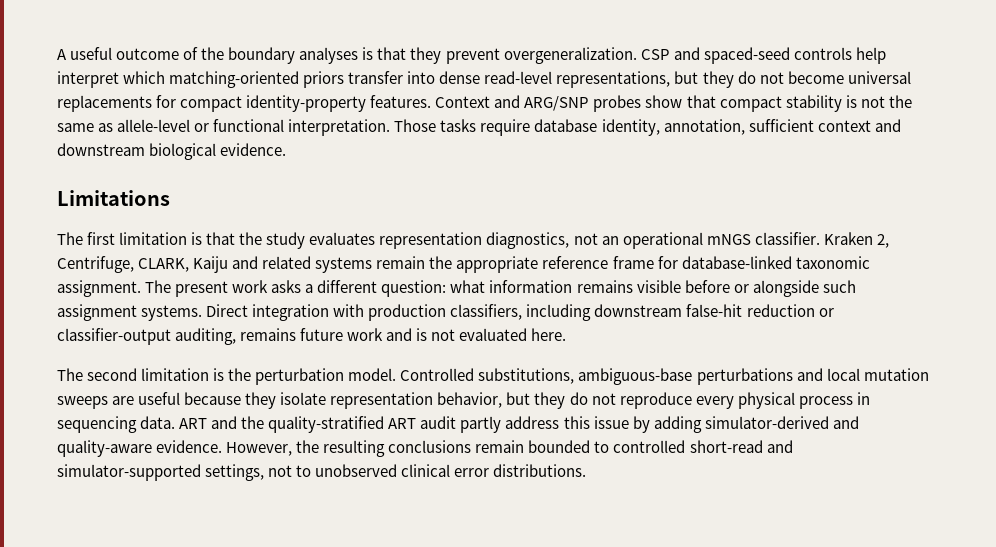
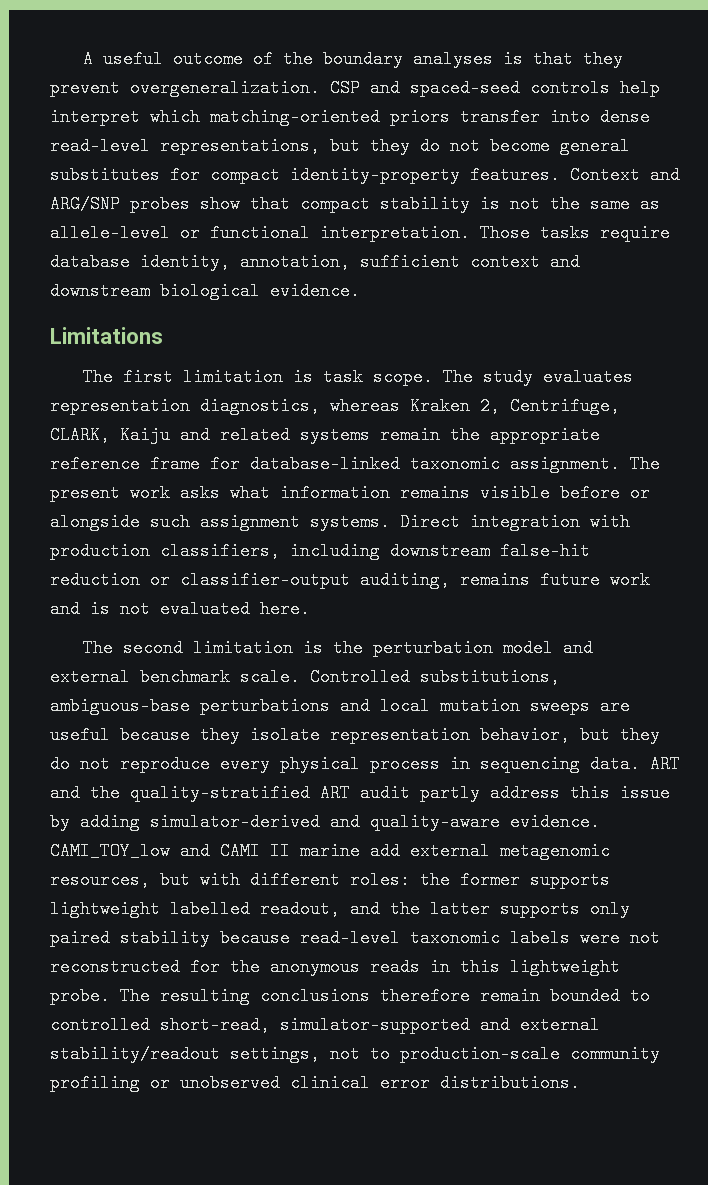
- CSP and spaced-seed controls help interpret which matching-oriented priors transfer into dense read-level representations, but they do not become universal replacements for compact identity-property features.
+ CSP and spaced-seed controls help interpret which matching-oriented priors transfer into dense read-level representations, but they do not become general substitutes for compact identity-property features.
- The first limitation is that the study evaluates representation diagnostics, not an operational mNGS classifier. Kraken 2, Centrifuge, CLARK, Kaiju and related systems remain the appropriate reference frame for database-linked taxonomic assignment.
+ The first limitation is task scope. The study evaluates representation diagnostics, whereas Kraken 2, Centrifuge, CLARK, Kaiju and related systems remain the appropriate reference frame for database-linked taxonomic assignment.
- The present work asks a different question: what information remains visible before or alongside such assignment systems.
+ The present work asks what information remains visible before or alongside such assignment systems.
- The second limitation is the perturbation model.
+ The second limitation is the perturbation model and external benchmark scale.
- However, the resulting conclusions remain bounded to controlled short-read and simulator-supported settings, not to unobserved clinical error distributions.
+ CAMI_TOY_low and CAMI II marine add external metagenomic resources, but with different roles: the former supports lightweight labelled readout, and the latter supports only paired stability because read-level taxonomic labels were not reconstructed for the anonymous reads in this lightweight probe. The resulting conclusions therefore remain bounded to controlled short-read, simulator-supported and external stability/readout settings, not to production-scale community profiling or unobserved clinical error distributions.

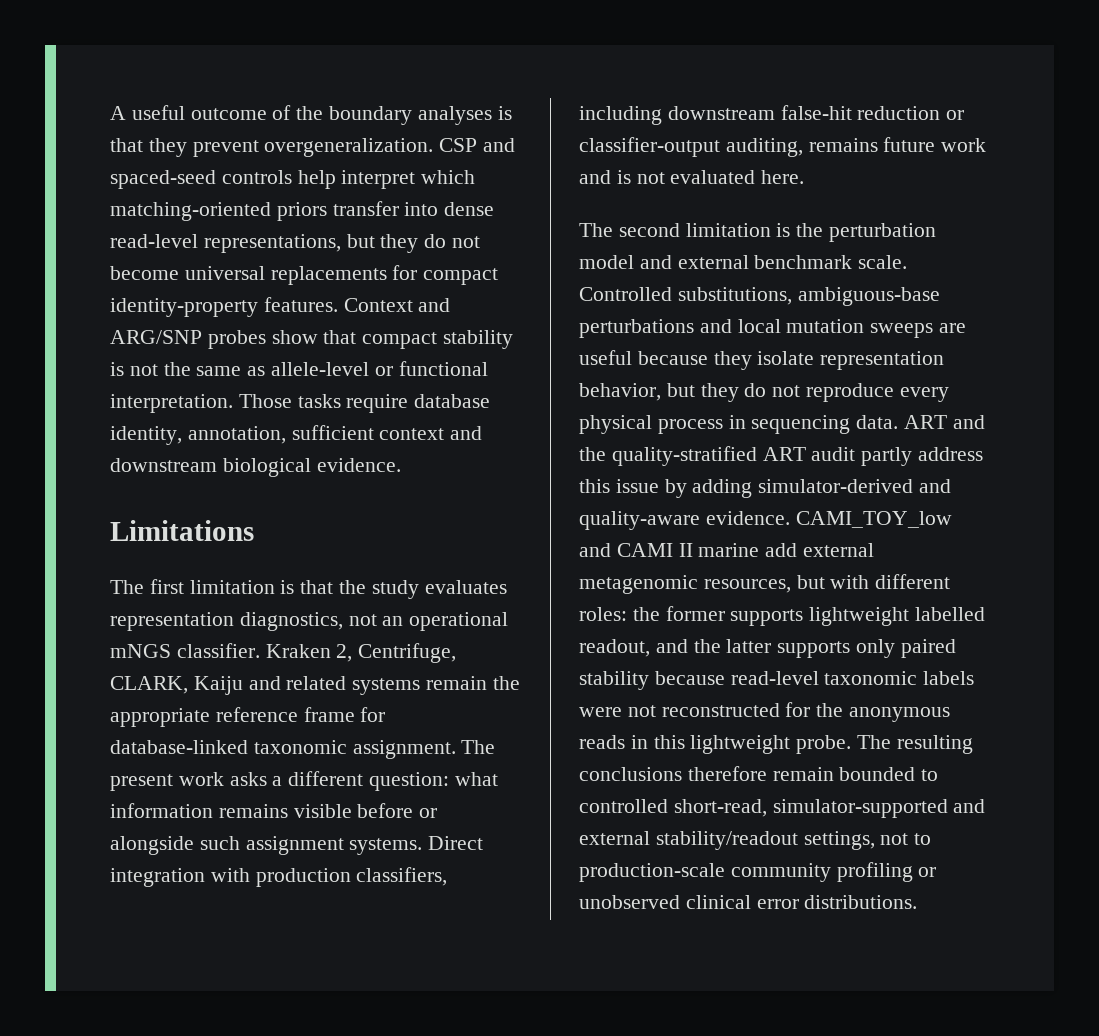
- CSP and spaced-seed controls help interpret which matching-oriented priors transfer into dense read-level representations, but they do not become general substitutes for compact identity-property features.
+ CSP and spaced-seed controls help interpret which matching-oriented priors transfer into dense read-level representations, but they do not become universal replacements for compact identity-property features.
- The first limitation is task scope. The study evaluates representation diagnostics, whereas Kraken 2, Centrifuge, CLARK, Kaiju and related systems remain the appropriate reference frame for database-linked taxonomic assignment.
+ The first limitation is that the study evaluates representation diagnostics, not an operational mNGS classifier. Kraken 2, Centrifuge, CLARK, Kaiju and related systems remain the appropriate reference frame for database-linked taxonomic assignment.
- The present work asks what information remains visible before or alongside such assignment systems.
+ The present work asks a different question: what information remains visible before or alongside such assignment systems.

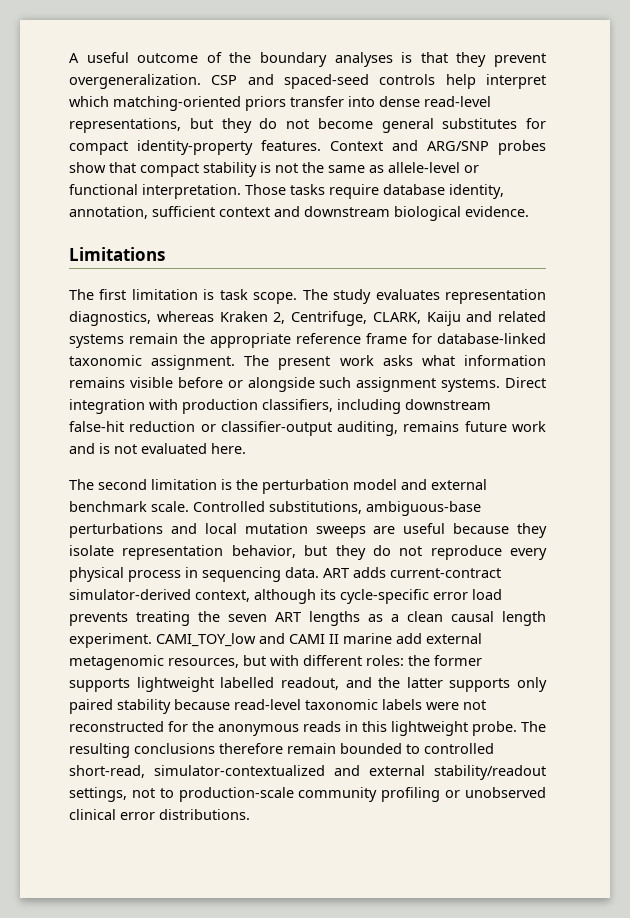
- CSP and spaced-seed controls help interpret which matching-oriented priors transfer into dense read-level representations, but they do not become universal replacements for compact identity-property features.
+ CSP and spaced-seed controls help interpret which matching-oriented priors transfer into dense read-level representations, but they do not become general substitutes for compact identity-property features.
- The first limitation is that the study evaluates representation diagnostics, not an operational mNGS classifier. Kraken 2, Centrifuge, CLARK, Kaiju and related systems remain the appropriate reference frame for database-linked taxonomic assignment.
+ The first limitation is task scope. The study evaluates representation diagnostics, whereas Kraken 2, Centrifuge, CLARK, Kaiju and related systems remain the appropriate reference frame for database-linked taxonomic assignment.
- The present work asks a different question: what information remains visible before or alongside such assignment systems.
+ The present work asks what information remains visible before or alongside such assignment systems.
- ART and the quality-stratified ART audit partly address this issue by adding simulator-derived and quality-aware evidence.
+ ART adds current-contract simulator-derived context, although its cycle-specific error load prevents treating the seven ART lengths as a clean causal length experiment.
- The resulting conclusions therefore remain bounded to controlled short-read, simulator-supported and external stability/readout settings, not to production-scale community profiling or unobserved clinical error distributions.
+ The resulting conclusions therefore remain bounded to controlled short-read, simulator-contextualized and external stability/readout settings, not to production-scale community profiling or unobserved clinical error distributions.

